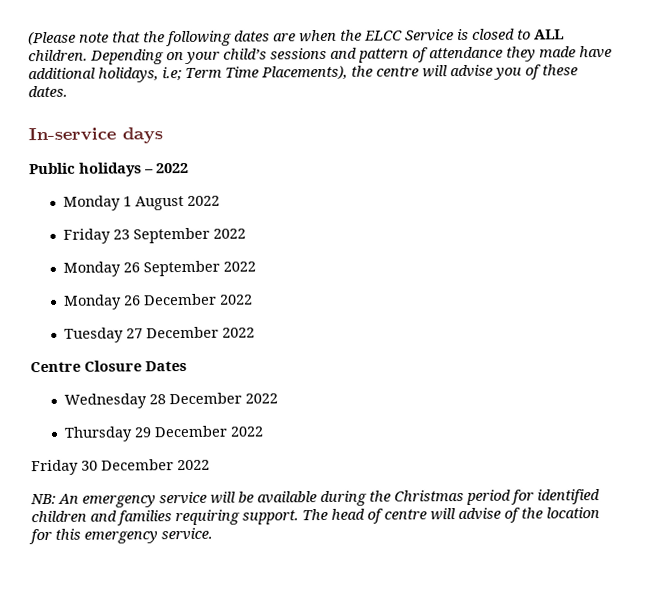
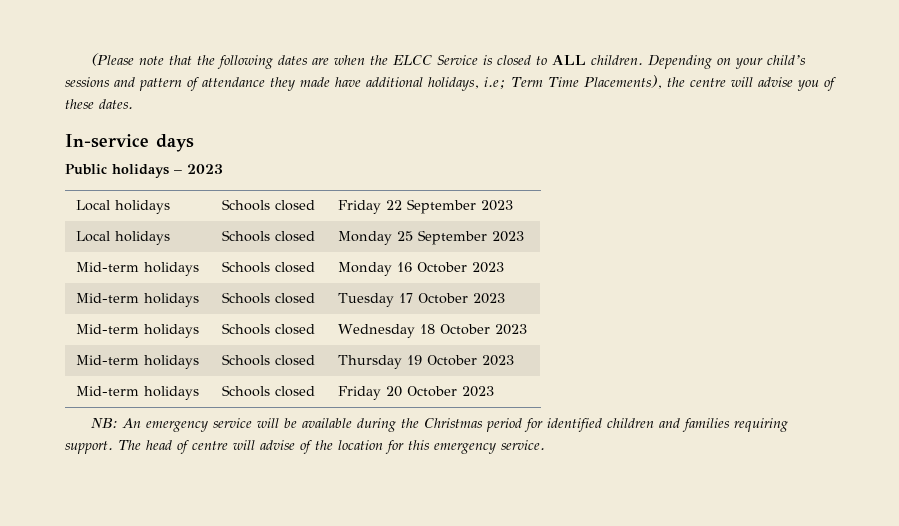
- Public holidays – 2022
- Monday 1 August 2022
- Friday 23 September 2022
- Monday 26 September 2022
- Monday 26 December 2022
- Tuesday 27 December 2022
- Centre Closure Dates
- Wednesday 28 December 2022
- Thursday 29 December 2022
- Friday 30 December 2022
+ Public holidays – 2023
+ Local holidays | Schools closed | Friday 22 September 2023
+ Local holidays | Schools closed | Monday 25 September 2023
+ Mid-term holidays | Schools closed | Monday 16 October 2023
+ Mid-term holidays | Schools closed | Tuesday 17 October 2023
+ Mid-term holidays | Schools closed | Wednesday 18 October 2023
+ Mid-term holidays | Schools closed | Thursday 19 October 2023
+ Mid-term holidays | Schools closed | Friday 20 October 2023

